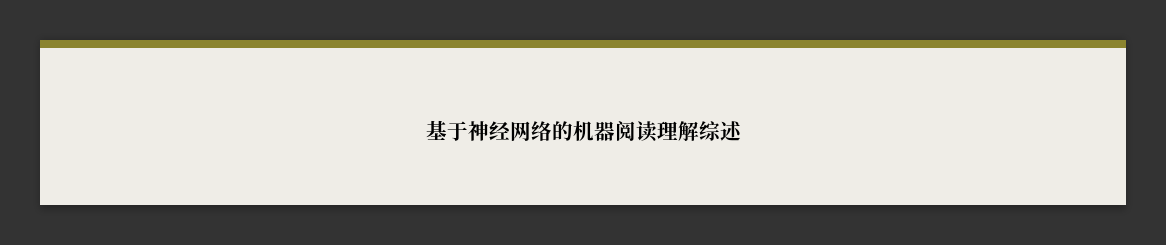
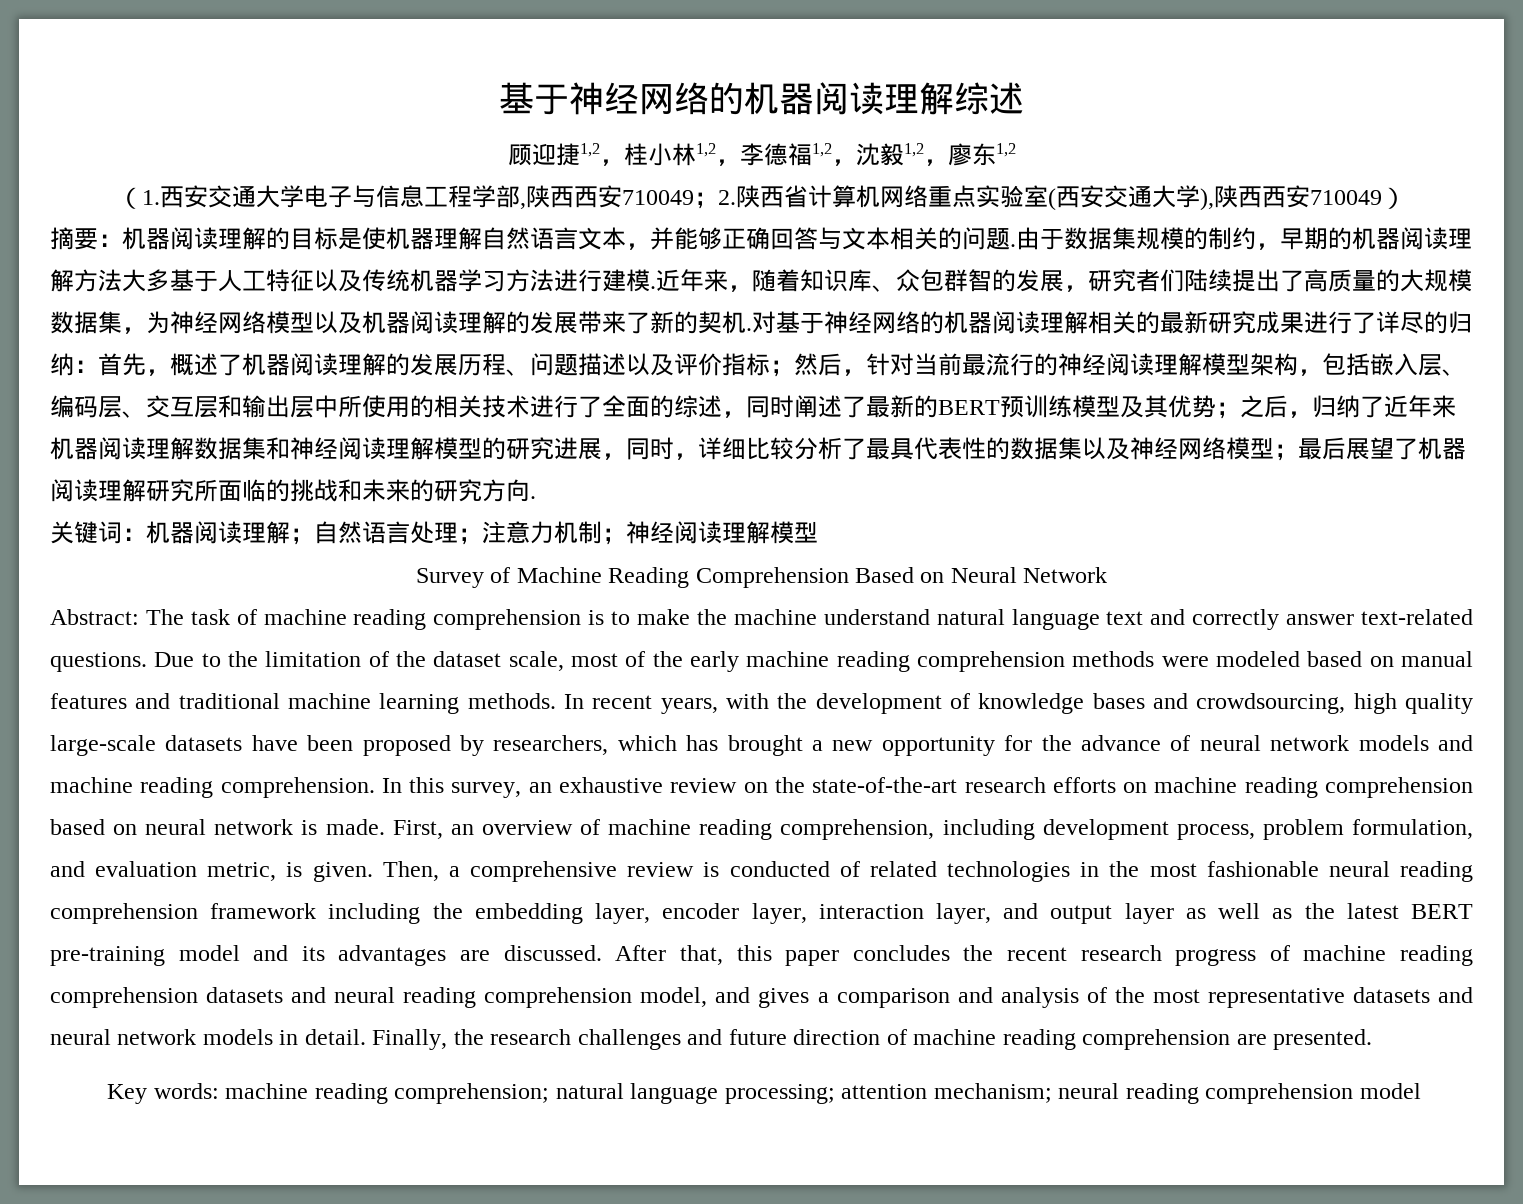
+ 顾迎捷1,2，桂小林1,2，李德福1,2，沈毅1,2，廖东1,2
+ （1.西安交通大学电子与信息工程学部,陕西西安710049；2.陕西省计算机网络重点实验室(西安交通大学),陕西西安710049）
+ 摘要：机器阅读理解的目标是使机器理解自然语言文本，并能够正确回答与文本相关的问题.由于数据集规模的制约，早期的机器阅读理解方法大多基于人工特征以及传统机器学习方法进行建模.近年来，随着知识库、众包群智的发展，研究者们陆续提出了高质量的大规模数据集，为神经网络模型以及机器阅读理解的发展带来了新的契机.对基于神经网络的机器阅读理解相关的最新研究成果进行了详尽的归纳：首先，概述了机器阅读理解的发展历程、问题描述以及评价指标；然后，针对当前最流行的神经阅读理解模型架构，包括嵌入层、编码层、交互层和输出层中所使用的相关技术进行了全面的综述，同时阐述了最新的BERT预训练模型及其优势；之后，归纳了近年来机器阅读理解数据集和神经阅读理解模型的研究进展，同时，详细比较分析了最具代表性的数据集以及神经网络模型；最后展望了机器阅读理解研究所面临的挑战和未来的研究方向.
+ 关键词：机器阅读理解；自然语言处理；注意力机制；神经阅读理解模型
+ Survey of Machine Reading Comprehension Based on Neural Network
+ Abstract: The task of machine reading comprehension is to make the machine understand natural language text and correctly answer text-related questions. Due to the limitation of the dataset scale, most of the early machine reading comprehension methods were modeled based on manual features and traditional machine learning methods. In recent years, with the development of knowledge bases and crowdsourcing, high quality large-scale datasets have been proposed by researchers, which has brought a new opportunity for the advance of neural network models and machine reading comprehension. In this survey, an exhaustive review on the state-of-the-art research efforts on machine reading comprehension based on neural network is made. First, an overview of machine reading comprehension, including development process, problem formulation, and evaluation metric, is given. Then, a comprehensive review is conducted of related technologies in the most fashionable neural reading comprehension framework including the embedding layer, encoder layer, interaction layer, and output layer as well as the latest BERT pre-training model and its advantages are discussed. After that, this paper concludes the recent research progress of machine reading comprehension datasets and neural reading comprehension model, and gives a comparison and analysis of the most representative datasets and neural network models in detail. Finally, the research challenges and future direction of machine reading comprehension are presented.
+ Key words: machine reading comprehension; natural language processing; attention mechanism; neural reading comprehension model

